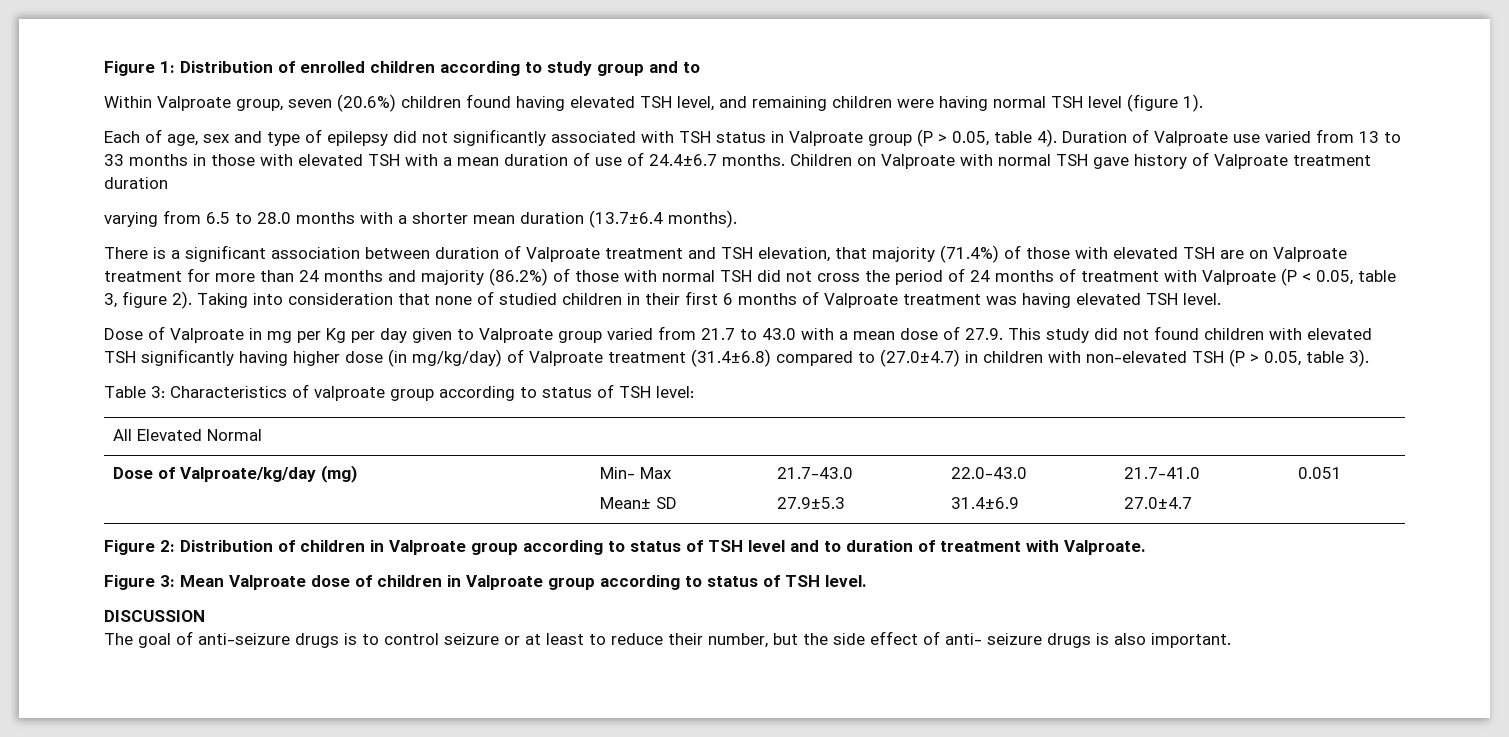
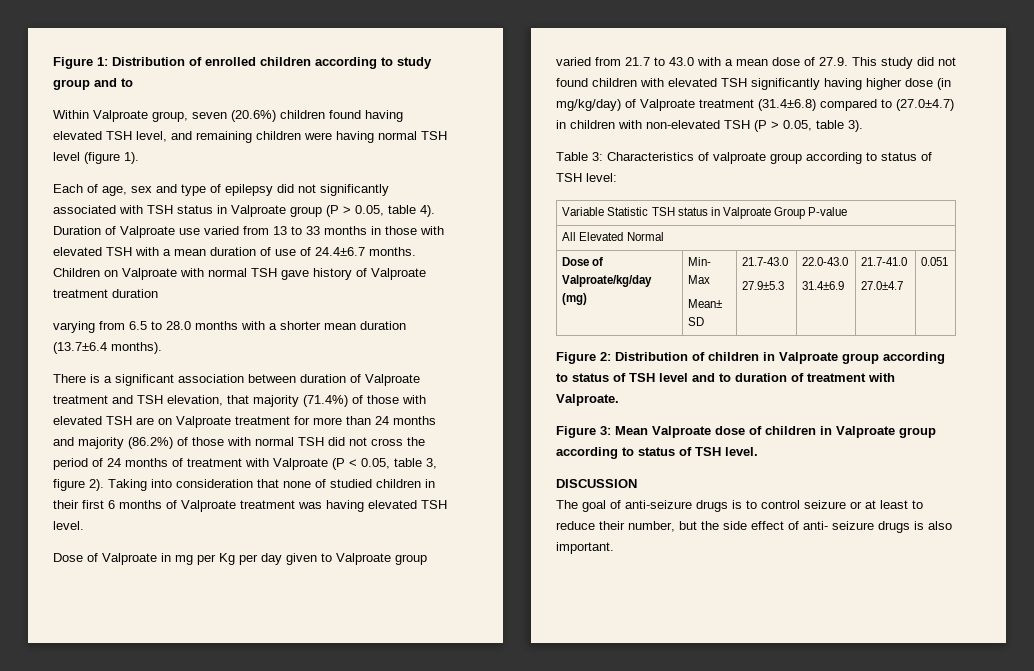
+ Variable Statistic TSH status in Valproate Group P-value

